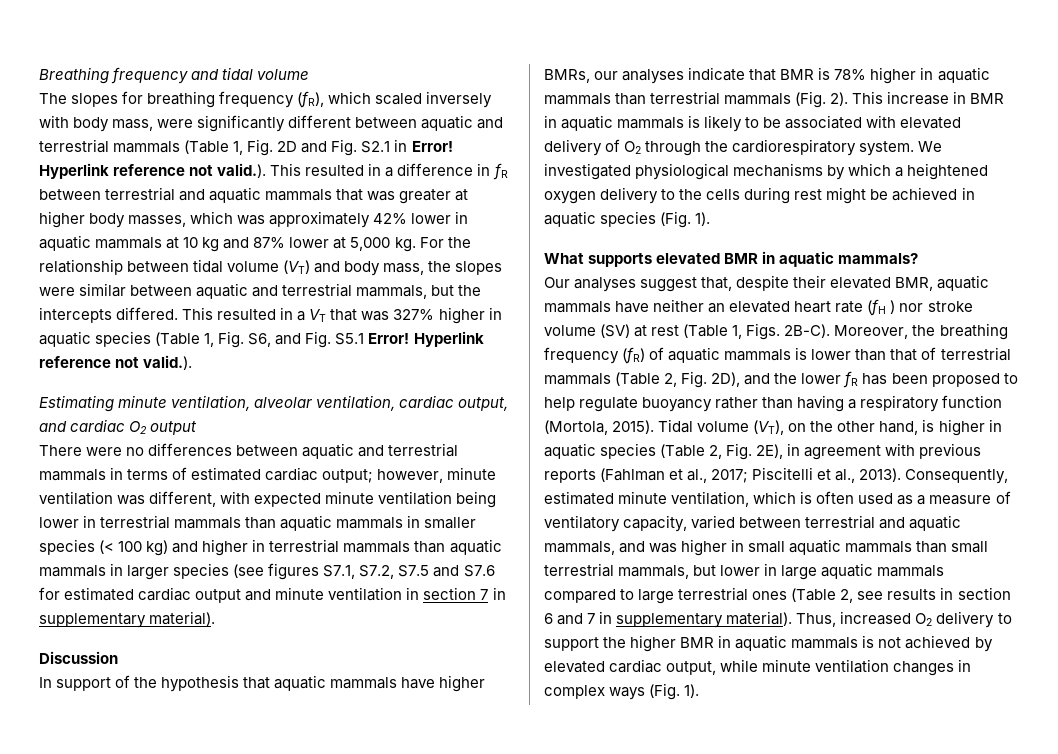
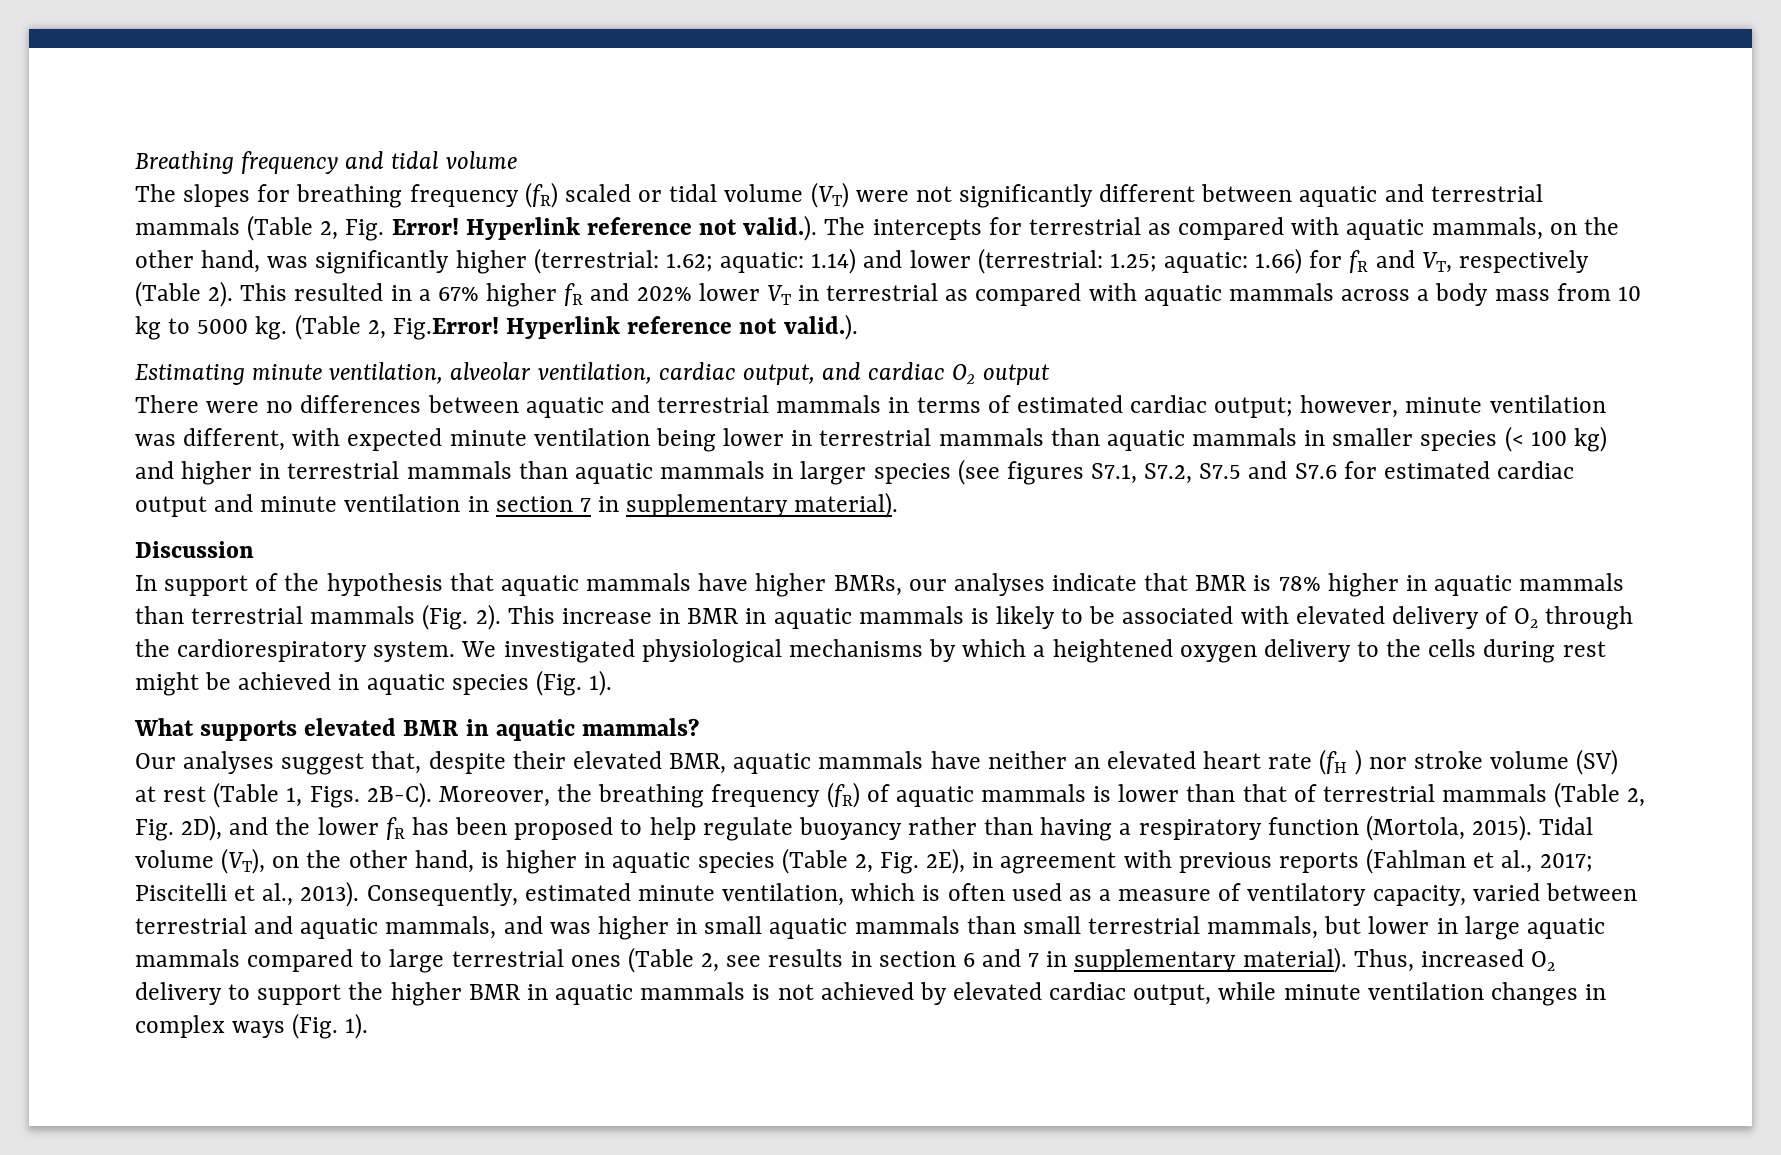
- The slopes for breathing frequency (fR), which scaled inversely with body mass, were significantly different between aquatic and terrestrial mammals (Table 1, Fig. 2D and Fig. S2.1 in Error! Hyperlink reference not valid.). This resulted in a difference in fR between terrestrial and aquatic mammals that was greater at higher body masses, which was approximately 42% lower in aquatic mammals at 10 kg and 87% lower at 5,000 kg. For the relationship between tidal volume (VT) and body mass, the slopes were similar between aquatic and terrestrial mammals, but the intercepts differed. This resulted in a VT that was 327% higher in aquatic species (Table 1, Fig. S6, and Fig. S5.1 Error!
+ The slopes for breathing frequency (fR) scaled or tidal volume (VT) were not significantly different between aquatic and terrestrial mammals (Table 2, Fig. Error! Hyperlink reference not valid.). The intercepts for terrestrial as compared with aquatic mammals, on the other hand, was significantly higher (terrestrial: 1.62; aquatic: 1.14) and lower (terrestrial: 1.25; aquatic: 1.66) for fR and VT, respectively (Table 2). This resulted in a 67% higher fR and 202% lower VT in terrestrial as compared with aquatic mammals across a body mass from 10 kg to 5000 kg. (Table 2, Fig.Error!

